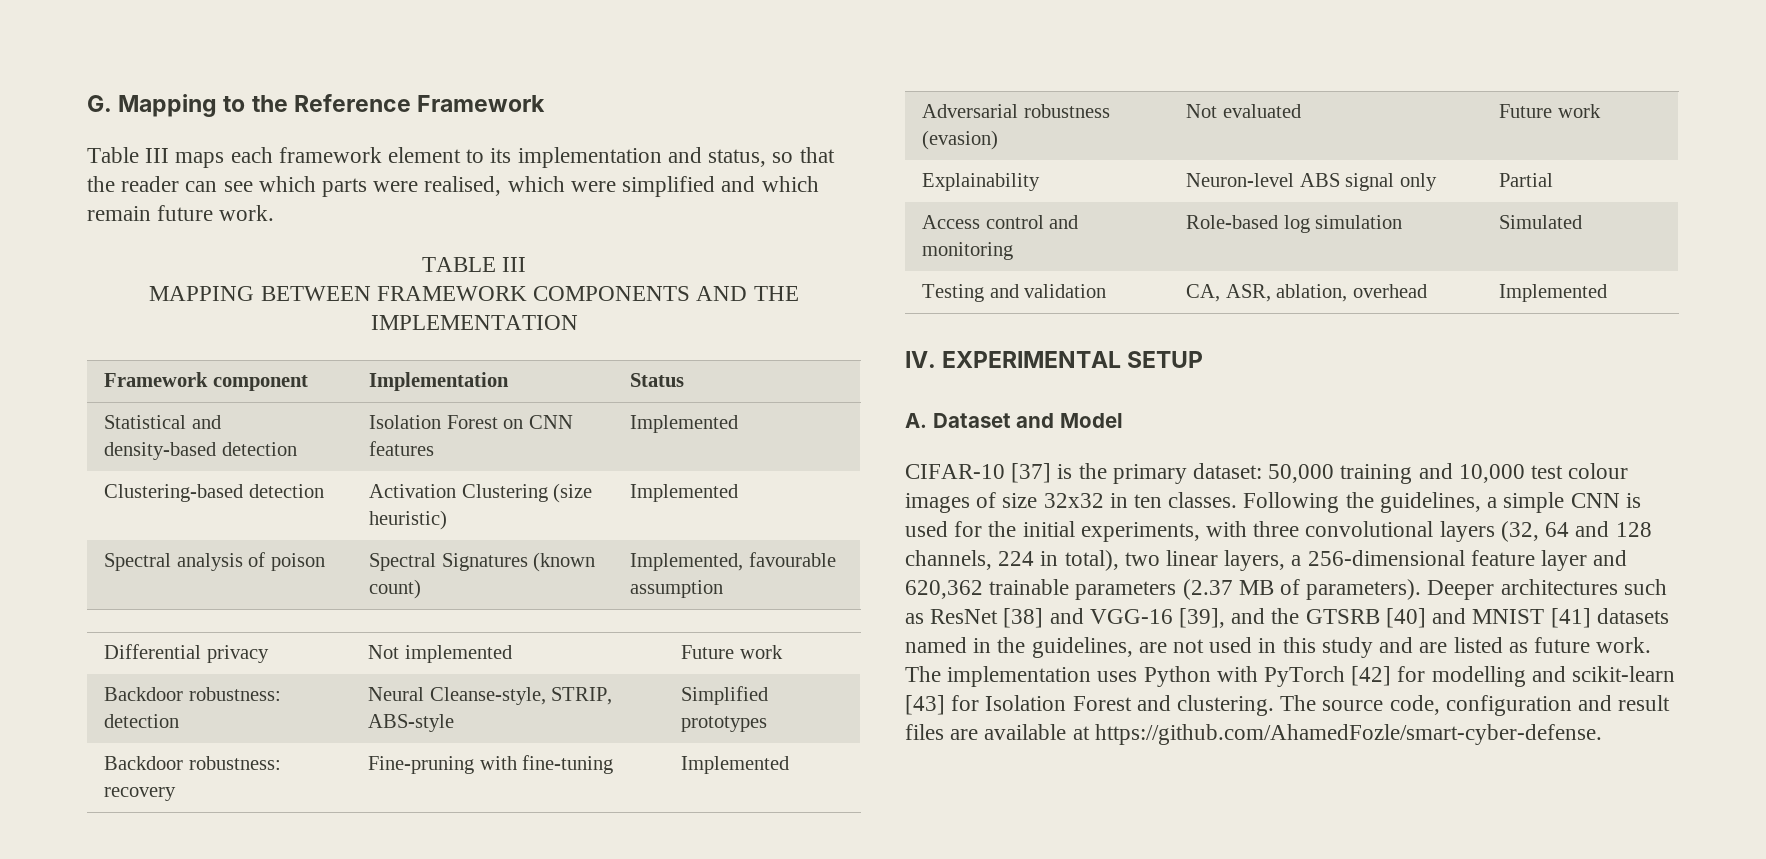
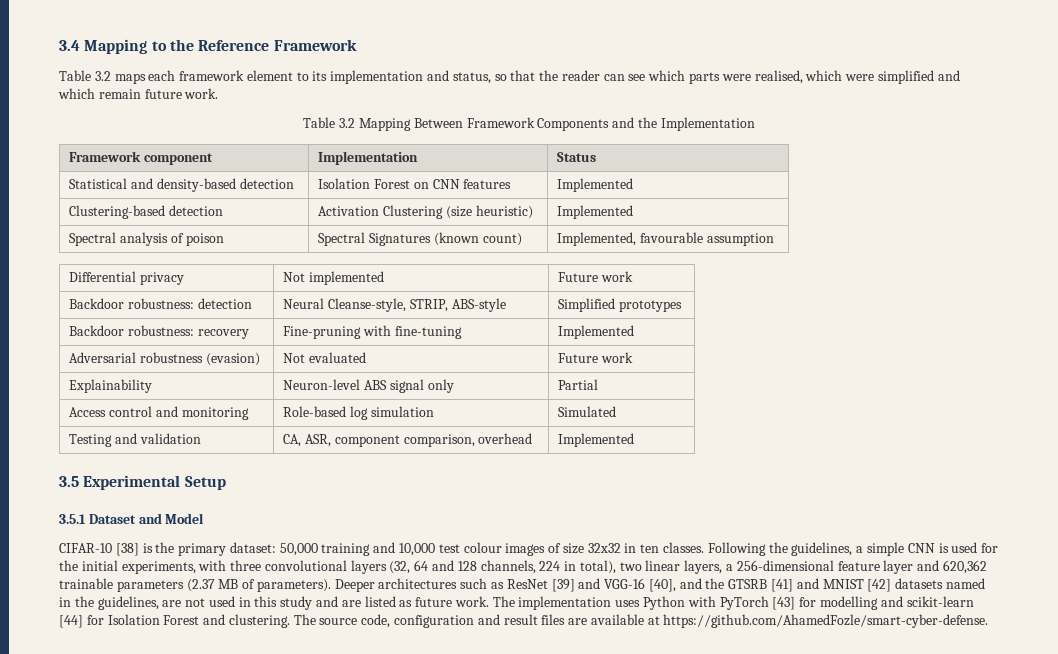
- G. Mapping to the Reference Framework
+ 3.4 Mapping to the Reference Framework
- Table III maps each framework element to its implementation and status, so that the reader can see which parts were realised, which were simplified and which remain future work.
+ Table 3.2 maps each framework element to its implementation and status, so that the reader can see which parts were realised, which were simplified and which remain future work.
- TABLE III
- MAPPING BETWEEN FRAMEWORK COMPONENTS AND THE IMPLEMENTATION
+ Table 3.2 Mapping Between Framework Components and the Implementation
- Testing and validation | CA, ASR, ablation, overhead | Implemented
+ Testing and validation | CA, ASR, component comparison, overhead | Implemented
- IV. EXPERIMENTAL SETUP
- A. Dataset and Model
+ 3.5 Experimental Setup
+ 3.5.1 Dataset and Model
- CIFAR-10 [37] is the primary dataset: 50,000 training and 10,000 test colour images of size 32x32 in ten classes.
+ CIFAR-10 [38] is the primary dataset: 50,000 training and 10,000 test colour images of size 32x32 in ten classes.
- Deeper architectures such as ResNet [38] and VGG-16 [39], and the GTSRB [40] and MNIST [41] datasets named in the guidelines, are not used in this study and are listed as future work.
+ Deeper architectures such as ResNet [39] and VGG-16 [40], and the GTSRB [41] and MNIST [42] datasets named in the guidelines, are not used in this study and are listed as future work.
- The implementation uses Python with PyTorch [42] for modelling and scikit-learn [43] for Isolation Forest and clustering.
+ The implementation uses Python with PyTorch [43] for modelling and scikit-learn [44] for Isolation Forest and clustering.

